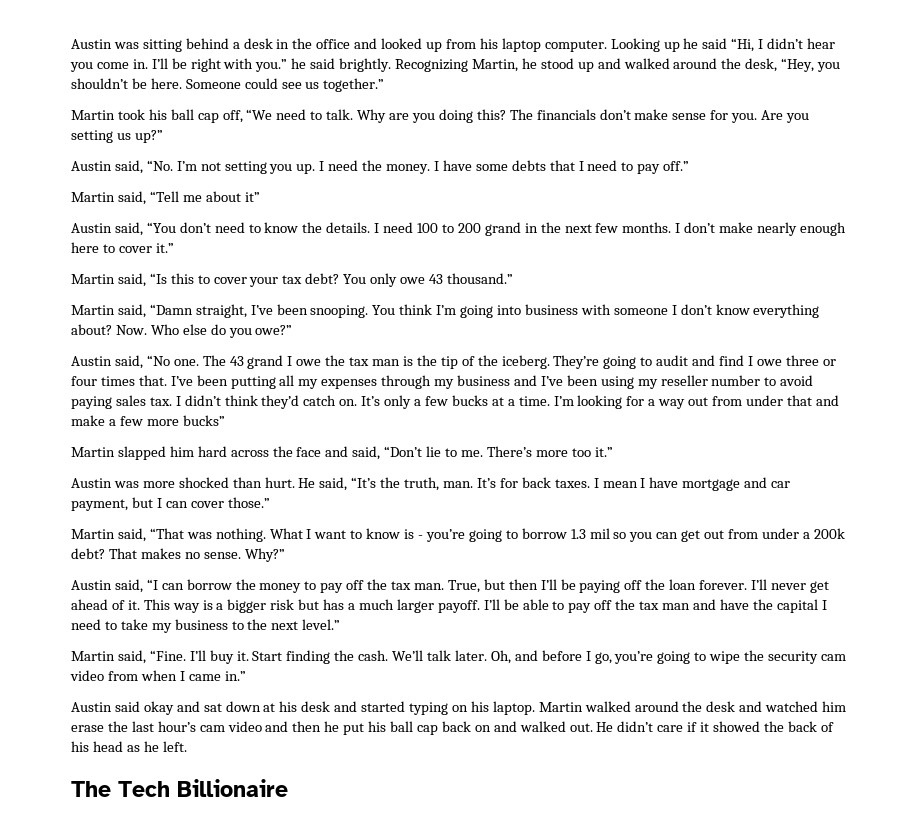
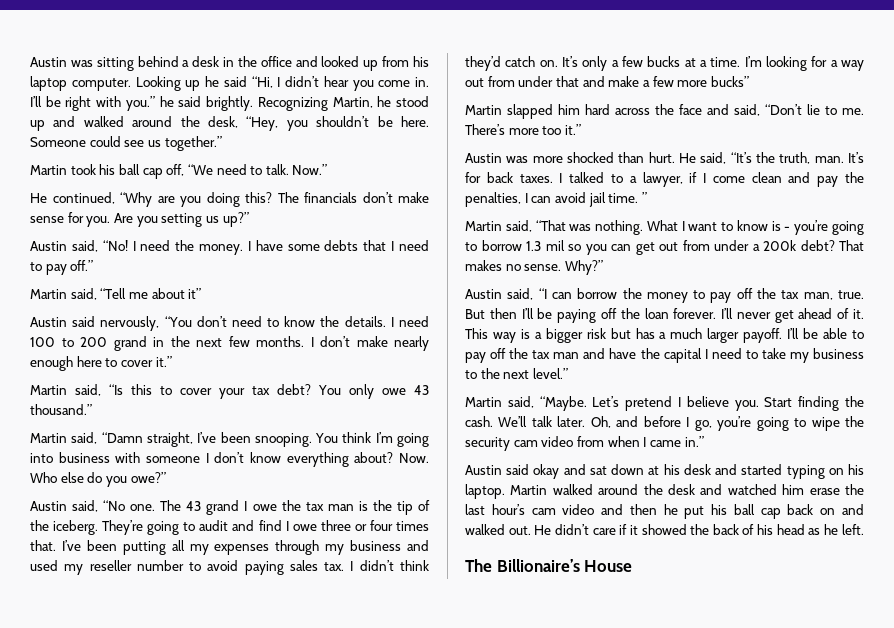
- Why are you doing this?
+ Now.”
+ He continued, “Why are you doing this?
- Austin said, “No. I’m not setting you up.
+ Austin said, “No!
- Austin said, “You don’t need to know the details.
+ Austin said nervously, “You don’t need to know the details.
- I’ve been putting all my expenses through my business and I’ve been using my reseller number to avoid paying sales tax.
+ I’ve been putting all my expenses through my business and used my reseller number to avoid paying sales tax.
- I mean I have mortgage and car payment, but I can cover those.”
+ I talked to a lawyer, if I come clean and pay the penalties, I can avoid jail time. ”
- Austin said, “I can borrow the money to pay off the tax man. True, but then I’ll be paying off the loan forever.
+ Austin said, “I can borrow the money to pay off the tax man, true. But then I’ll be paying off the loan forever.
- Martin said, “Fine. I’ll buy it.
+ Martin said, “Maybe. Let’s pretend I believe you.
- The Tech Billionaire
+ The Billionaire’s House

